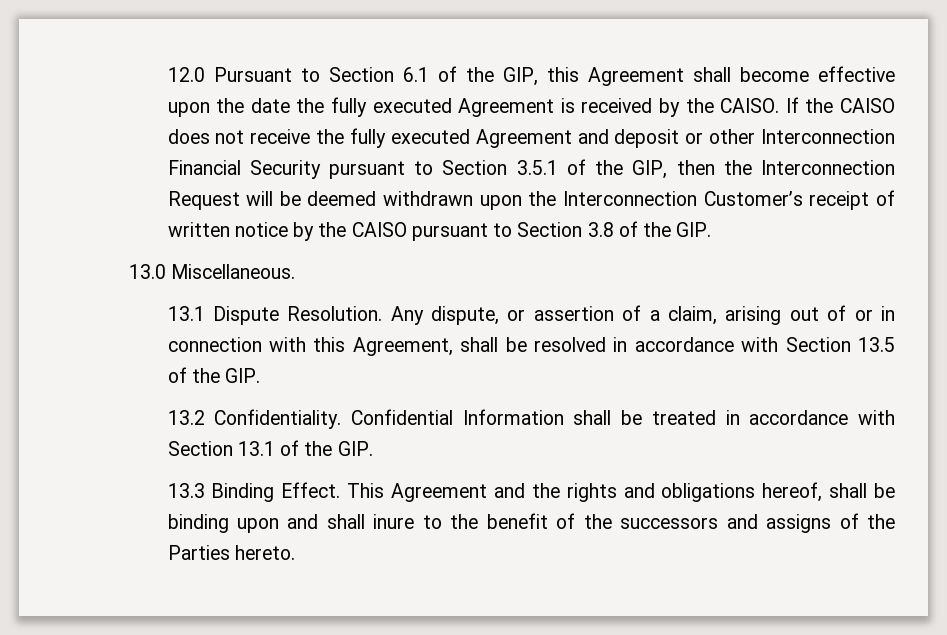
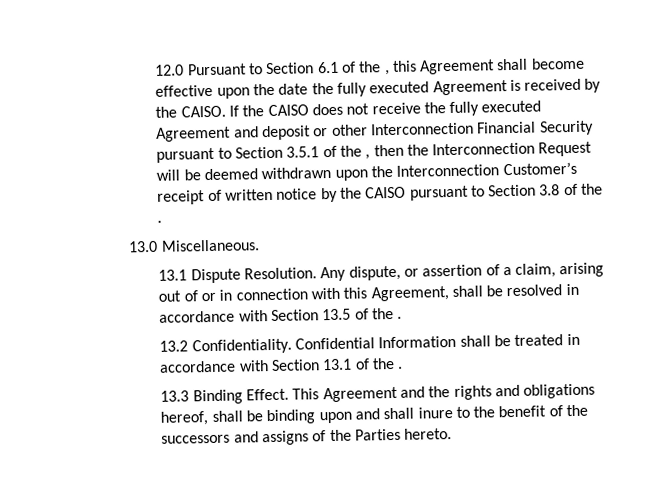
- 12.0 Pursuant to Section 6.1 of the GIP, this Agreement shall become effective upon the date the fully executed Agreement is received by the CAISO.
+ 12.0 Pursuant to Section 6.1 of the , this Agreement shall become effective upon the date the fully executed Agreement is received by the CAISO.
- If the CAISO does not receive the fully executed Agreement and deposit or other Interconnection Financial Security pursuant to Section 3.5.1 of the GIP, then the Interconnection Request will be deemed withdrawn upon the Interconnection Customer’s receipt of written notice by the CAISO pursuant to Section 3.8 of the GIP.
+ If the CAISO does not receive the fully executed Agreement and deposit or other Interconnection Financial Security pursuant to Section 3.5.1 of the , then the Interconnection Request will be deemed withdrawn upon the Interconnection Customer’s receipt of written notice by the CAISO pursuant to Section 3.8 of the .
- Any dispute, or assertion of a claim, arising out of or in connection with this Agreement, shall be resolved in accordance with Section 13.5 of the GIP.
+ Any dispute, or assertion of a claim, arising out of or in connection with this Agreement, shall be resolved in accordance with Section 13.5 of the .
- Confidential Information shall be treated in accordance with Section 13.1 of the GIP.
+ Confidential Information shall be treated in accordance with Section 13.1 of the .

